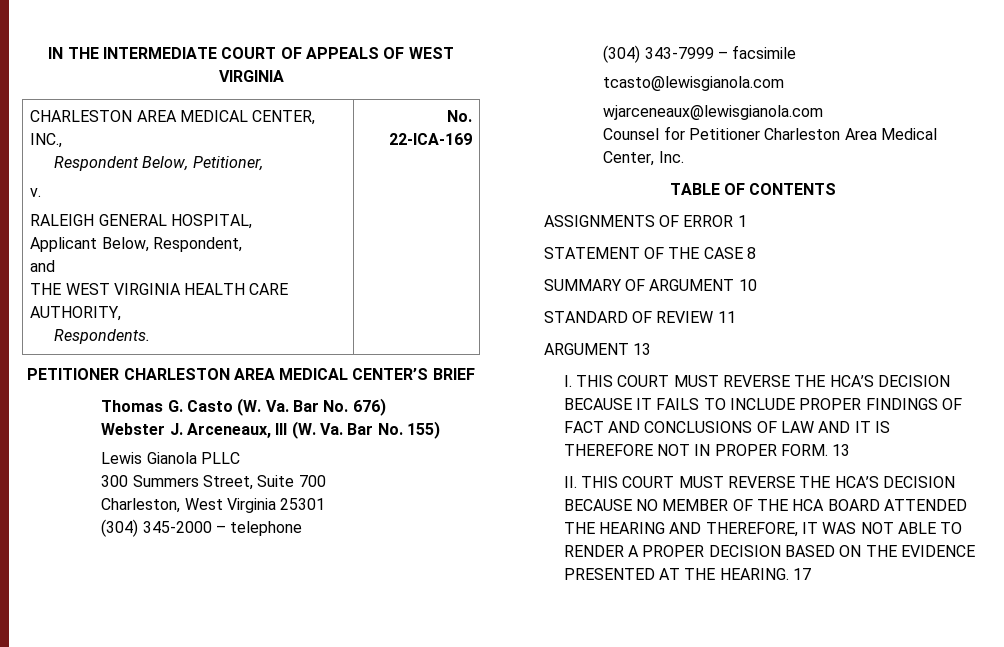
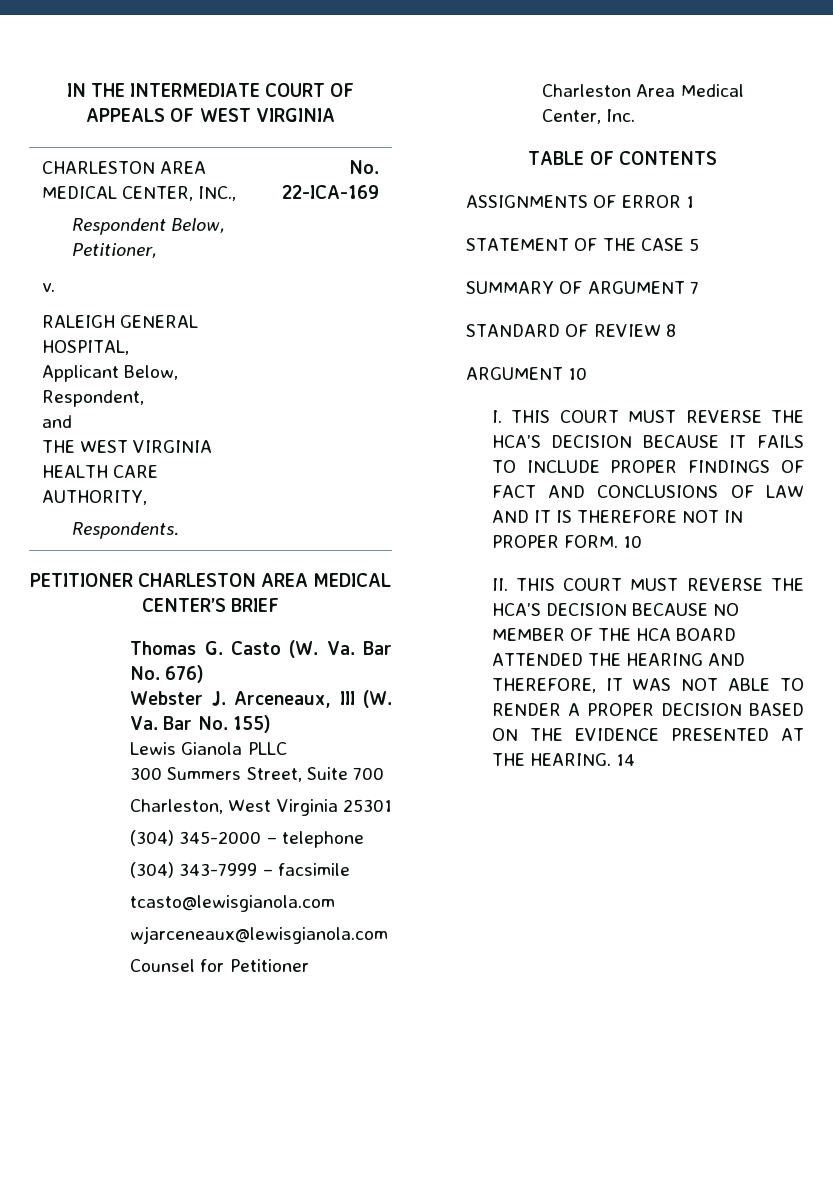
- STATEMENT OF THE CASE 8
+ STATEMENT OF THE CASE 5
- SUMMARY OF ARGUMENT 10
+ SUMMARY OF ARGUMENT 7
- STANDARD OF REVIEW 11
- ARGUMENT 13
+ STANDARD OF REVIEW 8
+ ARGUMENT 10
- I. THIS COURT MUST REVERSE THE HCA’S DECISION BECAUSE IT FAILS TO INCLUDE PROPER FINDINGS OF FACT AND CONCLUSIONS OF LAW AND IT IS THEREFORE NOT IN PROPER FORM. 13
+ I. THIS COURT MUST REVERSE THE HCA’S DECISION BECAUSE IT FAILS TO INCLUDE PROPER FINDINGS OF FACT AND CONCLUSIONS OF LAW AND IT IS THEREFORE NOT IN PROPER FORM. 10
- 17
+ 14

